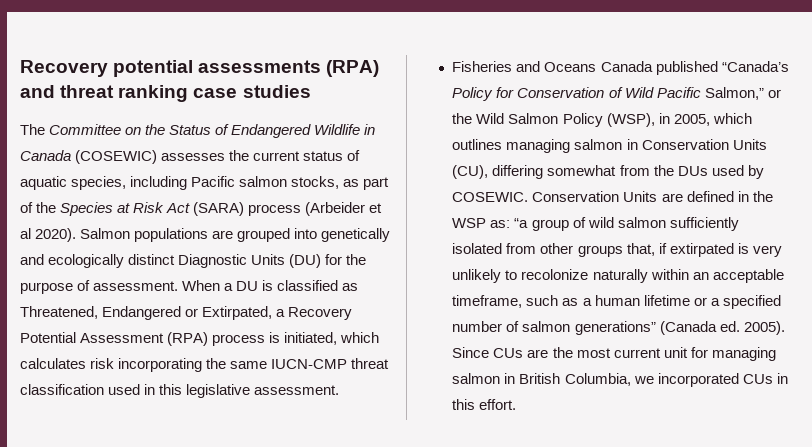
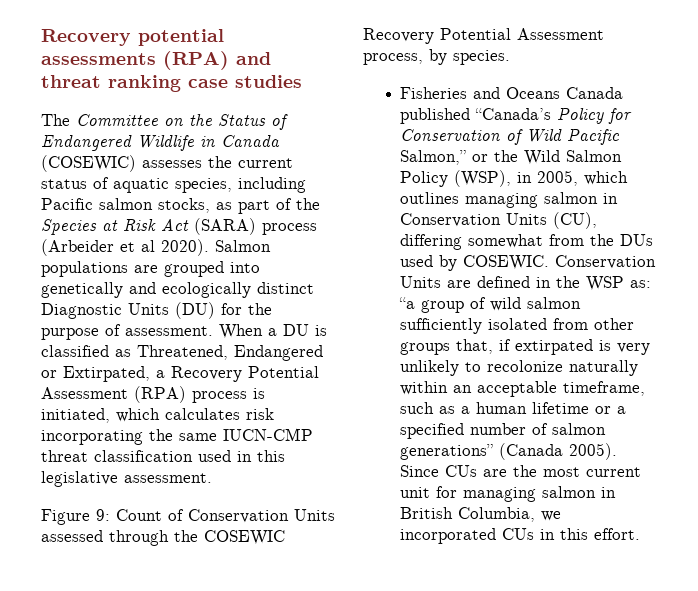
+ Figure 9: Count of Conservation Units assessed through the COSEWIC Recovery Potential Assessment process, by species.
- Conservation Units are defined in the WSP as: “a group of wild salmon sufficiently isolated from other groups that, if extirpated is very unlikely to recolonize naturally within an acceptable timeframe, such as a human lifetime or a specified number of salmon generations” (Canada ed. 2005).
+ Conservation Units are defined in the WSP as: “a group of wild salmon sufficiently isolated from other groups that, if extirpated is very unlikely to recolonize naturally within an acceptable timeframe, such as a human lifetime or a specified number of salmon generations” (Canada 2005).

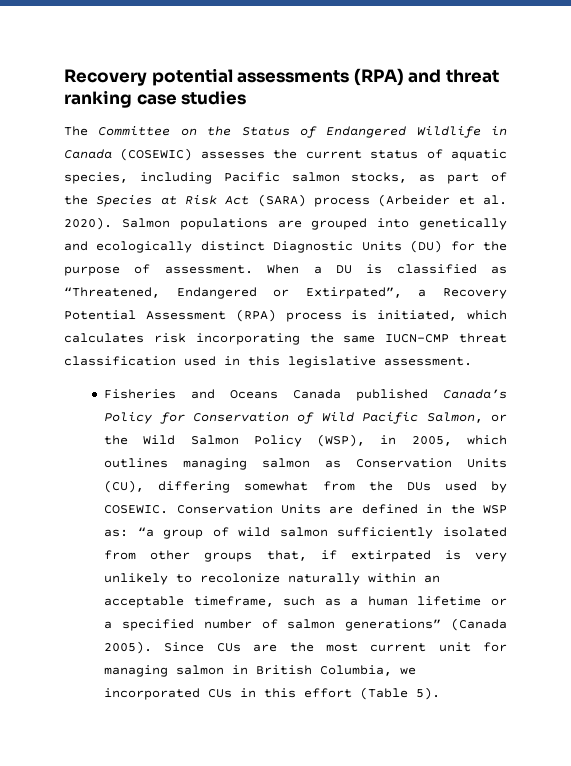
- The Committee on the Status of Endangered Wildlife in Canada (COSEWIC) assesses the current status of aquatic species, including Pacific salmon stocks, as part of the Species at Risk Act (SARA) process (Arbeider et al 2020).
+ The Committee on the Status of Endangered Wildlife in Canada (COSEWIC) assesses the current status of aquatic species, including Pacific salmon stocks, as part of the Species at Risk Act (SARA) process (Arbeider et al. 2020).
- When a DU is classified as Threatened, Endangered or Extirpated, a Recovery Potential Assessment (RPA) process is initiated, which calculates risk incorporating the same IUCN-CMP threat classification used in this legislative assessment.
+ When a DU is classified as “Threatened, Endangered or Extirpated”, a Recovery Potential Assessment (RPA) process is initiated, which calculates risk incorporating the same IUCN-CMP threat classification used in this legislative assessment.
- Figure 9: Count of Conservation Units assessed through the COSEWIC Recovery Potential Assessment process, by species.
- Fisheries and Oceans Canada published “Canada’s Policy for Conservation of Wild Pacific Salmon,” or the Wild Salmon Policy (WSP), in 2005, which outlines managing salmon in Conservation Units (CU), differing somewhat from the DUs used by COSEWIC.
+ Fisheries and Oceans Canada published Canada’s Policy for Conservation of Wild Pacific Salmon, or the Wild Salmon Policy (WSP), in 2005, which outlines managing salmon as Conservation Units (CU), differing somewhat from the DUs used by COSEWIC.
- Since CUs are the most current unit for managing salmon in British Columbia, we incorporated CUs in this effort.
+ Since CUs are the most current unit for managing salmon in British Columbia, we incorporated CUs in this effort (Table 5).

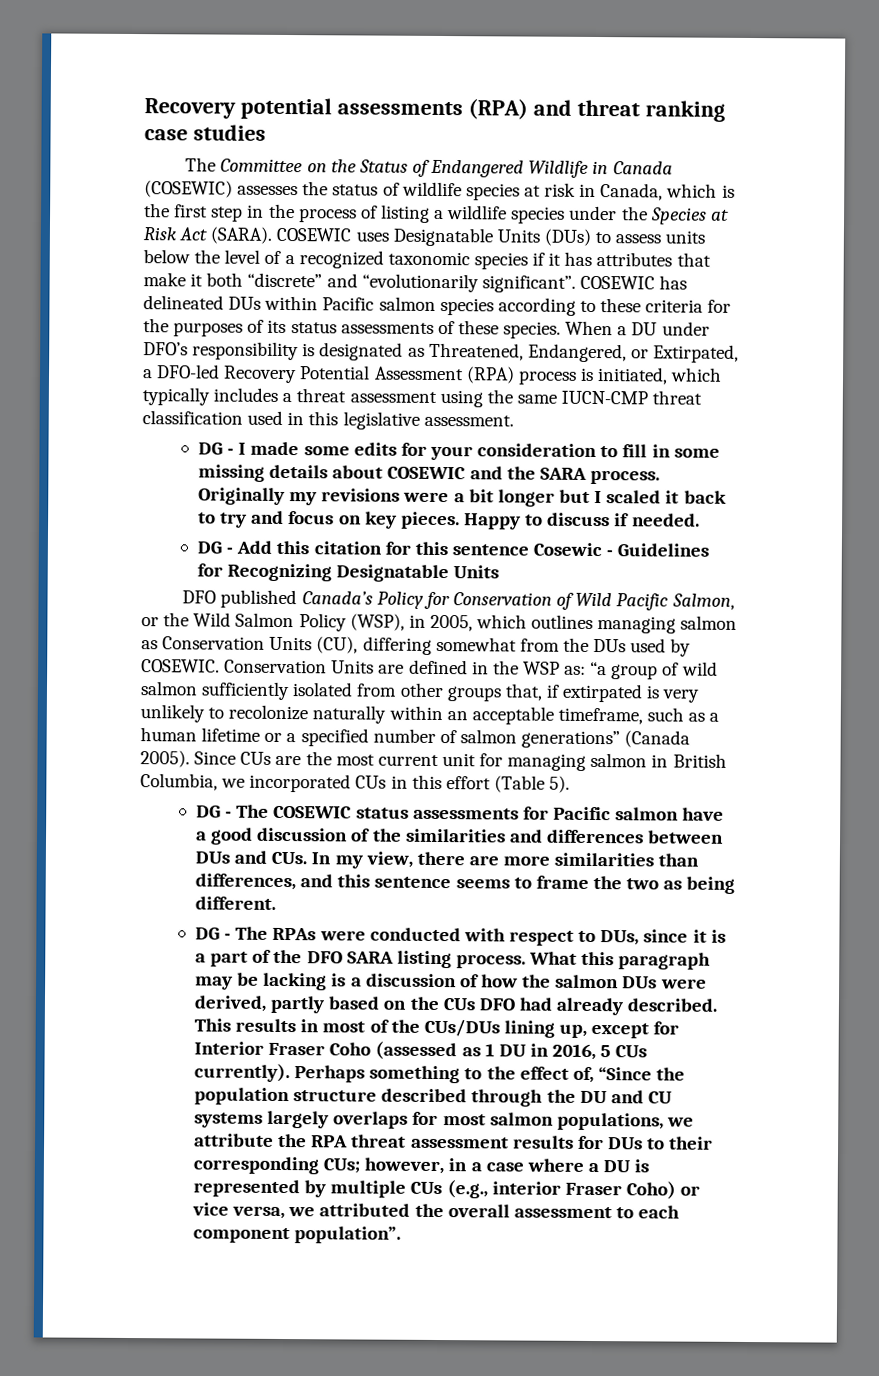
- The Committee on the Status of Endangered Wildlife in Canada (COSEWIC) assesses the current status of aquatic species, including Pacific salmon stocks, as part of the Species at Risk Act (SARA) process (Arbeider et al. 2020). Salmon populations are grouped into genetically and ecologically distinct Diagnostic Units (DU) for the purpose of assessment. When a DU is classified as “Threatened, Endangered or Extirpated”, a Recovery Potential Assessment (RPA) process is initiated, which calculates risk incorporating the same IUCN-CMP threat classification used in this legislative assessment.
+ The Committee on the Status of Endangered Wildlife in Canada (COSEWIC) assesses the status of wildlife species at risk in Canada, which is the first step in the process of listing a wildlife species under the Species at Risk Act (SARA). COSEWIC uses Designatable Units (DUs) to assess units below the level of a recognized taxonomic species if it has attributes that make it both “discrete” and “evolutionarily significant”. COSEWIC has delineated DUs within Pacific salmon species according to these criteria for the purposes of its status assessments of these species. When a DU under DFO’s responsibility is designated as Threatened, Endangered, or Extirpated, a DFO-led Recovery Potential Assessment (RPA) process is initiated, which typically includes a threat assessment using the same IUCN-CMP threat classification used in this legislative assessment.
- Fisheries and Oceans Canada published Canada’s Policy for Conservation of Wild Pacific Salmon, or the Wild Salmon Policy (WSP), in 2005, which outlines managing salmon as Conservation Units (CU), differing somewhat from the DUs used by COSEWIC.
+ DG - I made some edits for your consideration to fill in some missing details about COSEWIC and the SARA process. Originally my revisions were a bit longer but I scaled it back to try and focus on key pieces. Happy to discuss if needed.
+ DG - Add this citation for this sentence Cosewic - Guidelines for Recognizing Designatable Units
+ DFO published Canada’s Policy for Conservation of Wild Pacific Salmon, or the Wild Salmon Policy (WSP), in 2005, which outlines managing salmon as Conservation Units (CU), differing somewhat from the DUs used by COSEWIC.
+ DG - The COSEWIC status assessments for Pacific salmon have a good discussion of the similarities and differences between DUs and CUs. In my view, there are more similarities than differences, and this sentence seems to frame the two as being different.
+ DG - The RPAs were conducted with respect to DUs, since it is a part of the DFO SARA listing process. What this paragraph may be lacking is a discussion of how the salmon DUs were derived, partly based on the CUs DFO had already described. This results in most of the CUs/DUs lining up, except for Interior Fraser Coho (assessed as 1 DU in 2016, 5 CUs currently). Perhaps something to the effect of, “Since the population structure described through the DU and CU systems largely overlaps for most salmon populations, we attribute the RPA threat assessment results for DUs to their corresponding CUs; however, in a case where a DU is represented by multiple CUs (e.g., interior Fraser Coho) or vice versa, we attributed the overall assessment to each component population”.

